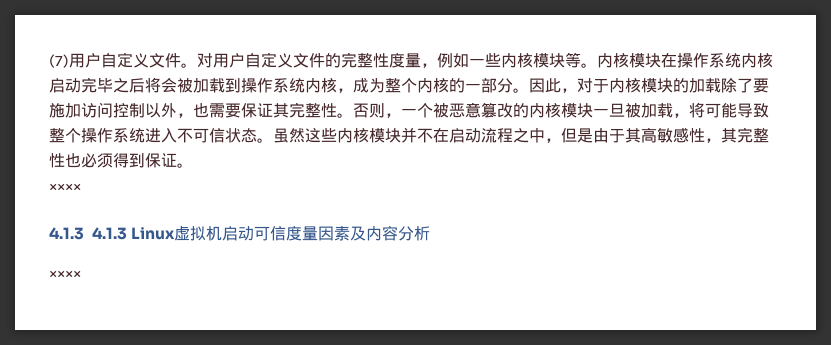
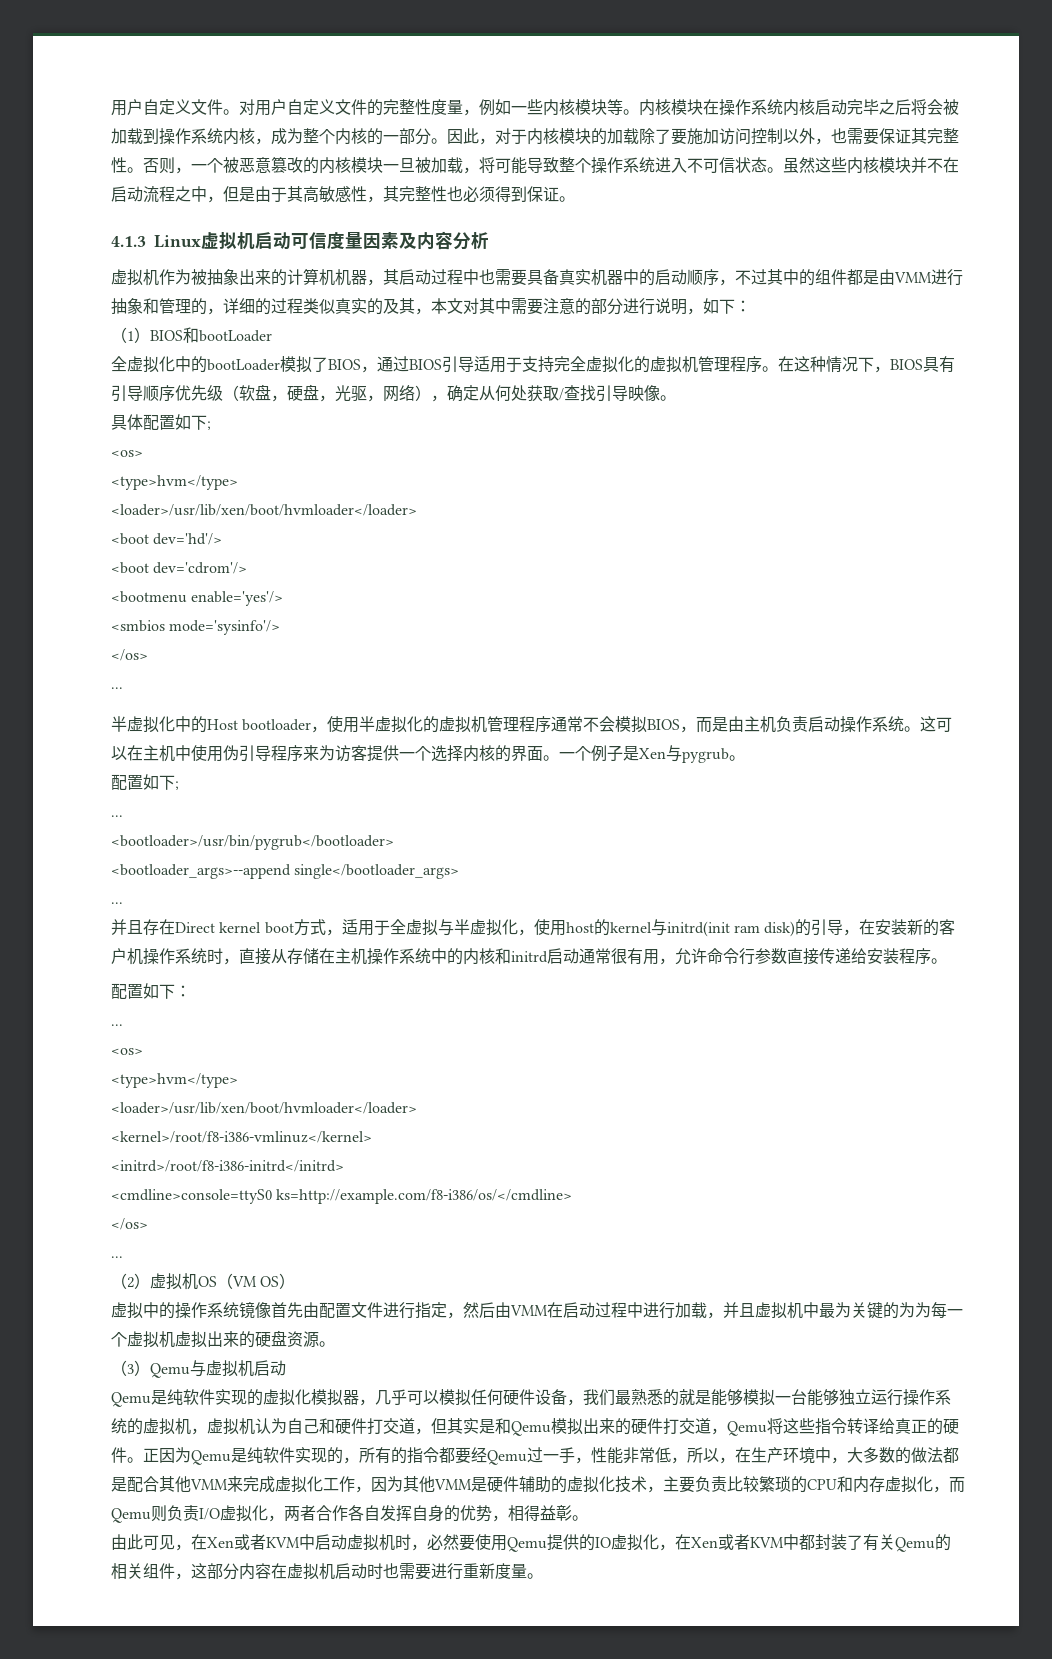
- (7)用户自定义文件。
+ 用户自定义文件。
  虽然这些内核模块并不在启动流程之中，但是由于其高敏感性，其完整性也必须得到保证。
- ××××
- 4.1.3 4.1.3 Linux虚拟机启动可信度量因素及内容分析
- ××××
+ 4.1.3 Linux虚拟机启动可信度量因素及内容分析
+ 虚拟机作为被抽象出来的计算机机器，其启动过程中也需要具备真实机器中的启动顺序，不过其中的组件都是由VMM进行抽象和管理的，详细的过程类似真实的及其，本文对其中需要注意的部分进行说明，如下：
+ （1）BIOS和bootLoader
+ 全虚拟化中的bootLoader模拟了BIOS，通过BIOS引导适用于支持完全虚拟化的虚拟机管理程序。在这种情况下，BIOS具有引导顺序优先级（软盘，硬盘，光驱，网络），确定从何处获取/查找引导映像。
+ 具体配置如下;
+ <os>
+ <type>hvm</type>
+ <loader>/usr/lib/xen/boot/hvmloader</loader>
+ <boot dev='hd'/>
+ <boot dev='cdrom'/>
+ <bootmenu enable='yes'/>
+ <smbios mode='sysinfo'/>
+ </os>
+ ...
+ 半虚拟化中的Host bootloader，使用半虚拟化的虚拟机管理程序通常不会模拟BIOS，而是由主机负责启动操作系统。这可以在主机中使用伪引导程序来为访客提供一个选择内核的界面。一个例子是Xen与pygrub。
+ 配置如下;
+ ...
+ <bootloader>/usr/bin/pygrub</bootloader>
+ <bootloader_args>--append single</bootloader_args>
+ ...
+ 并且存在Direct kernel boot方式，适用于全虚拟与半虚拟化，使用host的kernel与initrd(init ram disk)的引导，在安装新的客户机操作系统时，直接从存储在主机操作系统中的内核和initrd启动通常很有用，允许命令行参数直接传递给安装程序。
+ 配置如下：
+ ...
+ <os>
+ <type>hvm</type>
+ <loader>/usr/lib/xen/boot/hvmloader</loader>
+ <kernel>/root/f8-i386-vmlinuz</kernel>
+ <initrd>/root/f8-i386-initrd</initrd>
+ <cmdline>console=ttyS0 ks=http://example.com/f8-i386/os/</cmdline>
+ </os>
+ ...
+ （2）虚拟机OS（VM OS）
+ 虚拟中的操作系统镜像首先由配置文件进行指定，然后由VMM在启动过程中进行加载，并且虚拟机中最为关键的为为每一个虚拟机虚拟出来的硬盘资源。
+ （3）Qemu与虚拟机启动
+ Qemu是纯软件实现的虚拟化模拟器，几乎可以模拟任何硬件设备，我们最熟悉的就是能够模拟一台能够独立运行操作系统的虚拟机，虚拟机认为自己和硬件打交道，但其实是和Qemu模拟出来的硬件打交道，Qemu将这些指令转译给真正的硬件。正因为Qemu是纯软件实现的，所有的指令都要经Qemu过一手，性能非常低，所以，在生产环境中，大多数的做法都是配合其他VMM来完成虚拟化工作，因为其他VMM是硬件辅助的虚拟化技术，主要负责比较繁琐的CPU和内存虚拟化，而Qemu则负责I/O虚拟化，两者合作各自发挥自身的优势，相得益彰。
+ 由此可见，在Xen或者KVM中启动虚拟机时，必然要使用Qemu提供的IO虚拟化，在Xen或者KVM中都封装了有关Qemu的相关组件，这部分内容在虚拟机启动时也需要进行重新度量。

